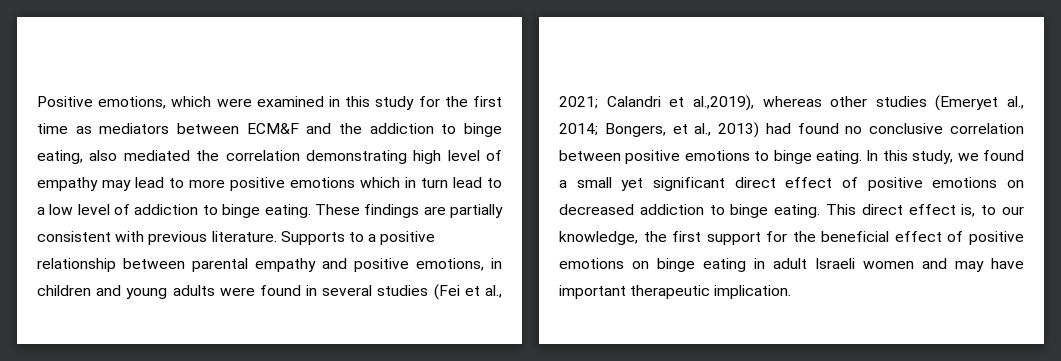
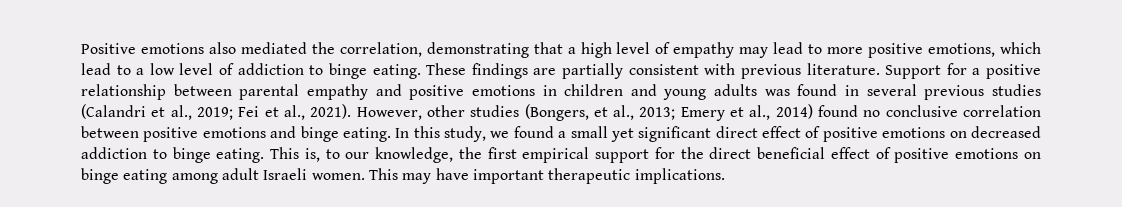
- Positive emotions, which were examined in this study for the first time as mediators between ECM&F and the addiction to binge eating, also mediated the correlation demonstrating high level of empathy may lead to more positive emotions which in turn lead to a low level of addiction to binge eating.
+ Positive emotions also mediated the correlation, demonstrating that a high level of empathy may lead to more positive emotions, which lead to a low level of addiction to binge eating.
- Supports to a positive relationship between parental empathy and positive emotions, in children and young adults were found in several studies (Fei et al., 2021; Calandri et al.,2019), whereas other studies (Emeryet al., 2014; Bongers, et al., 2013) had found no conclusive correlation between positive emotions to binge eating.
+ Support for a positive relationship between parental empathy and positive emotions in children and young adults was found in several previous studies (Calandri et al., 2019; Fei et al., 2021). However, other studies (Bongers, et al., 2013; Emery et al., 2014) found no conclusive correlation between positive emotions and binge eating.
- This direct effect is, to our knowledge, the first support for the beneficial effect of positive emotions on binge eating in adult Israeli women and may have important therapeutic implication.
+ This is, to our knowledge, the first empirical support for the direct beneficial effect of positive emotions on binge eating among adult Israeli women. This may have important therapeutic implications.

